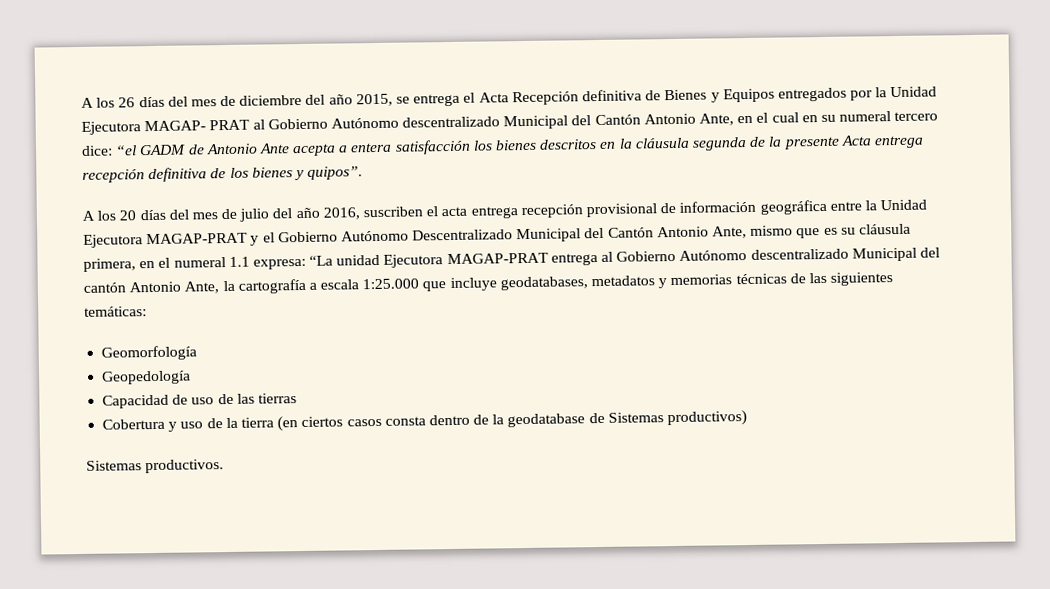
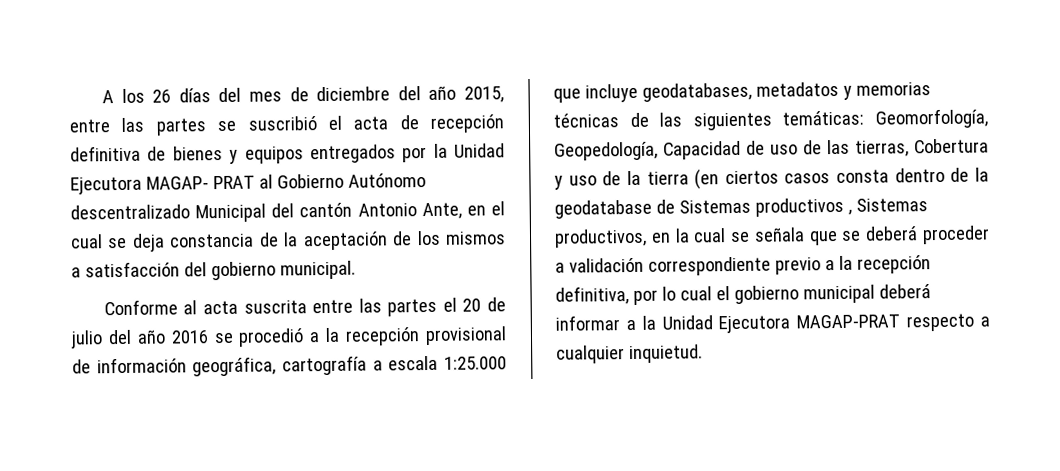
- A los 26 días del mes de diciembre del año 2015, se entrega el Acta Recepción definitiva de Bienes y Equipos entregados por la Unidad Ejecutora MAGAP- PRAT al Gobierno Autónomo descentralizado Municipal del Cantón Antonio Ante, en el cual en su numeral tercero dice: “el GADM de Antonio Ante acepta a entera satisfacción los bienes descritos en la cláusula segunda de la presente Acta entrega recepción definitiva de los bienes y quipos”.
- A los 20 días del mes de julio del año 2016, suscriben el acta entrega recepción provisional de información geográfica entre la Unidad Ejecutora MAGAP-PRAT y el Gobierno Autónomo Descentralizado Municipal del Cantón Antonio Ante, mismo que es su cláusula primera, en el numeral 1.1 expresa: “La unidad Ejecutora MAGAP-PRAT entrega al Gobierno Autónomo descentralizado Municipal del cantón Antonio Ante, la cartografía a escala 1:25.000 que incluye geodatabases, metadatos y memorias técnicas de las siguientes temáticas:
- Geomorfología
- Geopedología
- Capacidad de uso de las tierras
- Cobertura y uso de la tierra (en ciertos casos consta dentro de la geodatabase de Sistemas productivos)
- Sistemas productivos.
+ A los 26 días del mes de diciembre del año 2015, entre las partes se suscribió el acta de recepción definitiva de bienes y equipos entregados por la Unidad Ejecutora MAGAP- PRAT al Gobierno Autónomo descentralizado Municipal del cantón Antonio Ante, en el cual se deja constancia de la aceptación de los mismos a satisfacción del gobierno municipal.
+ Conforme al acta suscrita entre las partes el 20 de julio del año 2016 se procedió a la recepción provisional de información geográfica, cartografía a escala 1:25.000 que incluye geodatabases, metadatos y memorias técnicas de las siguientes temáticas: Geomorfología, Geopedología, Capacidad de uso de las tierras, Cobertura y uso de la tierra (en ciertos casos consta dentro de la geodatabase de Sistemas productivos , Sistemas productivos, en la cual se señala que se deberá proceder a validación correspondiente previo a la recepción definitiva, por lo cual el gobierno municipal deberá informar a la Unidad Ejecutora MAGAP-PRAT respecto a cualquier inquietud.

